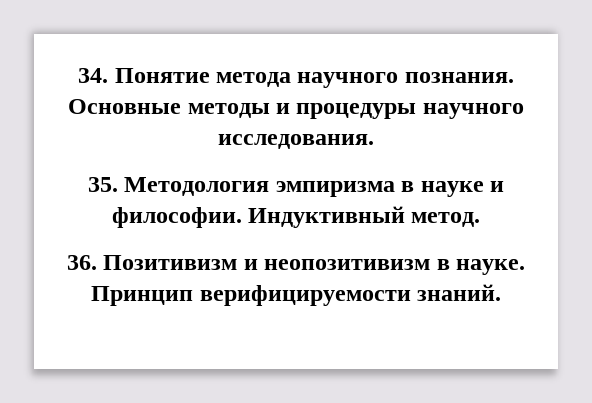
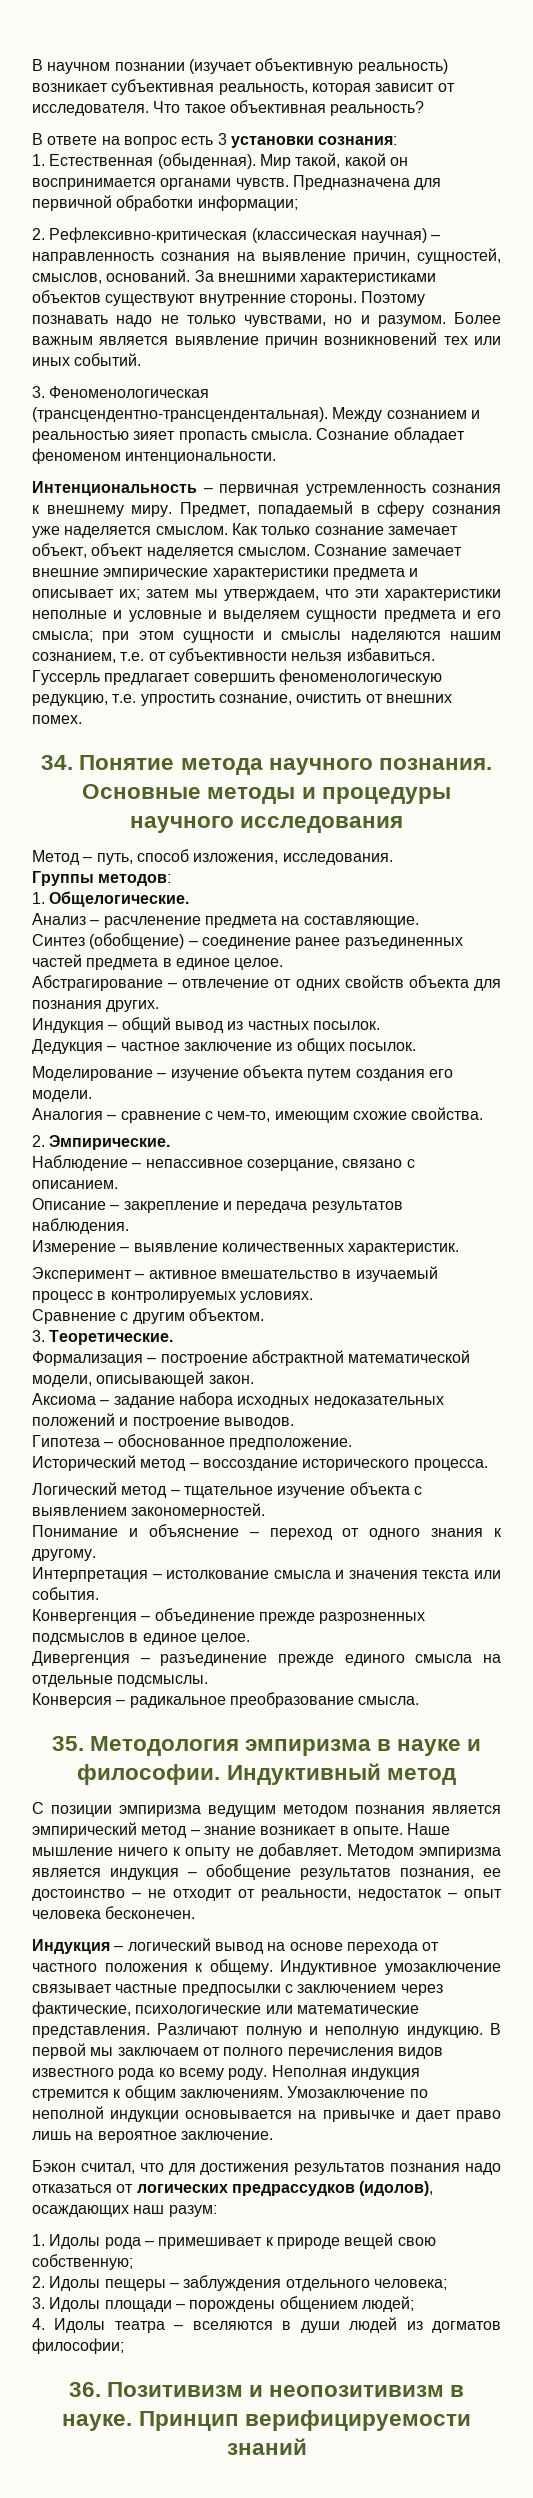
+ В научном познании (изучает объективную реальность) возникает субъективная реальность, которая зависит от исследователя. Что такое объективная реальность?
+ В ответе на вопрос есть 3 установки сознания:
+ 1. Естественная (обыденная). Мир такой, какой он воспринимается органами чувств. Предназначена для первичной обработки информации;
+ 2. Рефлексивно-критическая (классическая научная) – направленность сознания на выявление причин, сущностей, смыслов, оснований. За внешними характеристиками объектов существуют внутренние стороны. Поэтому познавать надо не только чувствами, но и разумом. Более важным является выявление причин возникновений тех или иных событий.
+ 3. Феноменологическая (трансцендентно-трансцендентальная). Между сознанием и реальностью зияет пропасть смысла. Сознание обладает феноменом интенциональности.
+ Интенциональность – первичная устремленность сознания к внешнему миру. Предмет, попадаемый в сферу сознания уже наделяется смыслом. Как только сознание замечает объект, объект наделяется смыслом. Сознание замечает внешние эмпирические характеристики предмета и описывает их; затем мы утверждаем, что эти характеристики неполные и условные и выделяем сущности предмета и его смысла; при этом сущности и смыслы наделяются нашим сознанием, т.е. от субъективности нельзя избавиться. Гуссерль предлагает совершить феноменологическую редукцию, т.е. упростить сознание, очистить от внешних помех.
- Основные методы и процедуры научного исследования.
+ Основные методы и процедуры научного исследования
+ Метод – путь, способ изложения, исследования.
+ Группы методов:
+ 1. Общелогические.
+ Анализ – расчленение предмета на составляющие.
+ Синтез (обобщение) – соединение ранее разъединенных частей предмета в единое целое.
+ Абстрагирование – отвлечение от одних свойств объекта для познания других.
+ Индукция – общий вывод из частных посылок.
+ Дедукция – частное заключение из общих посылок.
+ Моделирование – изучение объекта путем создания его модели.
+ Аналогия – сравнение с чем-то, имеющим схожие свойства.
+ 2. Эмпирические.
+ Наблюдение – непассивное созерцание, связано с описанием.
+ Описание – закрепление и передача результатов наблюдения.
+ Измерение – выявление количественных характеристик.
+ Эксперимент – активное вмешательство в изучаемый процесс в контролируемых условиях.
+ Сравнение с другим объектом.
+ 3. Теоретические.
+ Формализация – построение абстрактной математической модели, описывающей закон.
+ Аксиома – задание набора исходных недоказательных положений и построение выводов.
+ Гипотеза – обоснованное предположение.
+ Исторический метод – воссоздание исторического процесса.
+ Логический метод – тщательное изучение объекта с выявлением закономерностей.
+ Понимание и объяснение – переход от одного знания к другому.
+ Интерпретация – истолкование смысла и значения текста или события.
+ Конвергенция – объединение прежде разрозненных подсмыслов в единое целое.
+ Дивергенция – разъединение прежде единого смысла на отдельные подсмыслы.
+ Конверсия – радикальное преобразование смысла.
- Индуктивный метод.
+ Индуктивный метод
+ С позиции эмпиризма ведущим методом познания является эмпирический метод – знание возникает в опыте. Наше мышление ничего к опыту не добавляет. Методом эмпиризма является индукция – обобщение результатов познания, ее достоинство – не отходит от реальности, недостаток – опыт человека бесконечен.
+ Индукция – логический вывод на основе перехода от частного положения к общему. Индуктивное умозаключение связывает частные предпосылки с заключением через фактические, психологические или математические представления. Различают полную и неполную индукцию. В первой мы заключаем от полного перечисления видов известного рода ко всему роду. Неполная индукция стремится к общим заключениям. Умозаключение по неполной индукции основывается на привычке и дает право лишь на вероятное заключение.
+ Бэкон считал, что для достижения результатов познания надо отказаться от логических предрассудков (идолов), осаждающих наш разум:
+ 1. Идолы рода – примешивает к природе вещей свою собственную;
+ 2. Идолы пещеры – заблуждения отдельного человека;
+ 3. Идолы площади – порождены общением людей;
+ 4. Идолы театра – вселяются в души людей из догматов философии;
- Принцип верифицируемости знаний.
+ Принцип верифицируемости знаний

